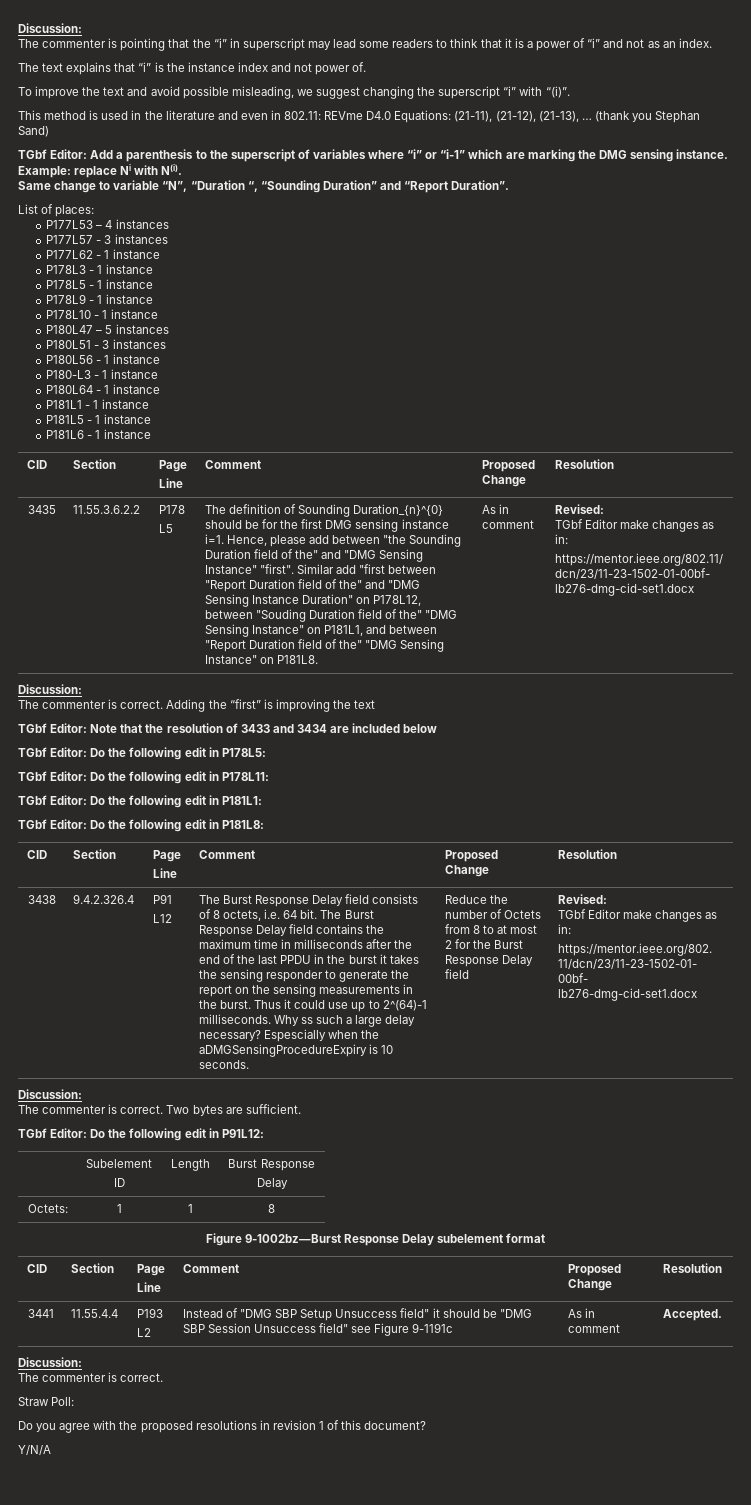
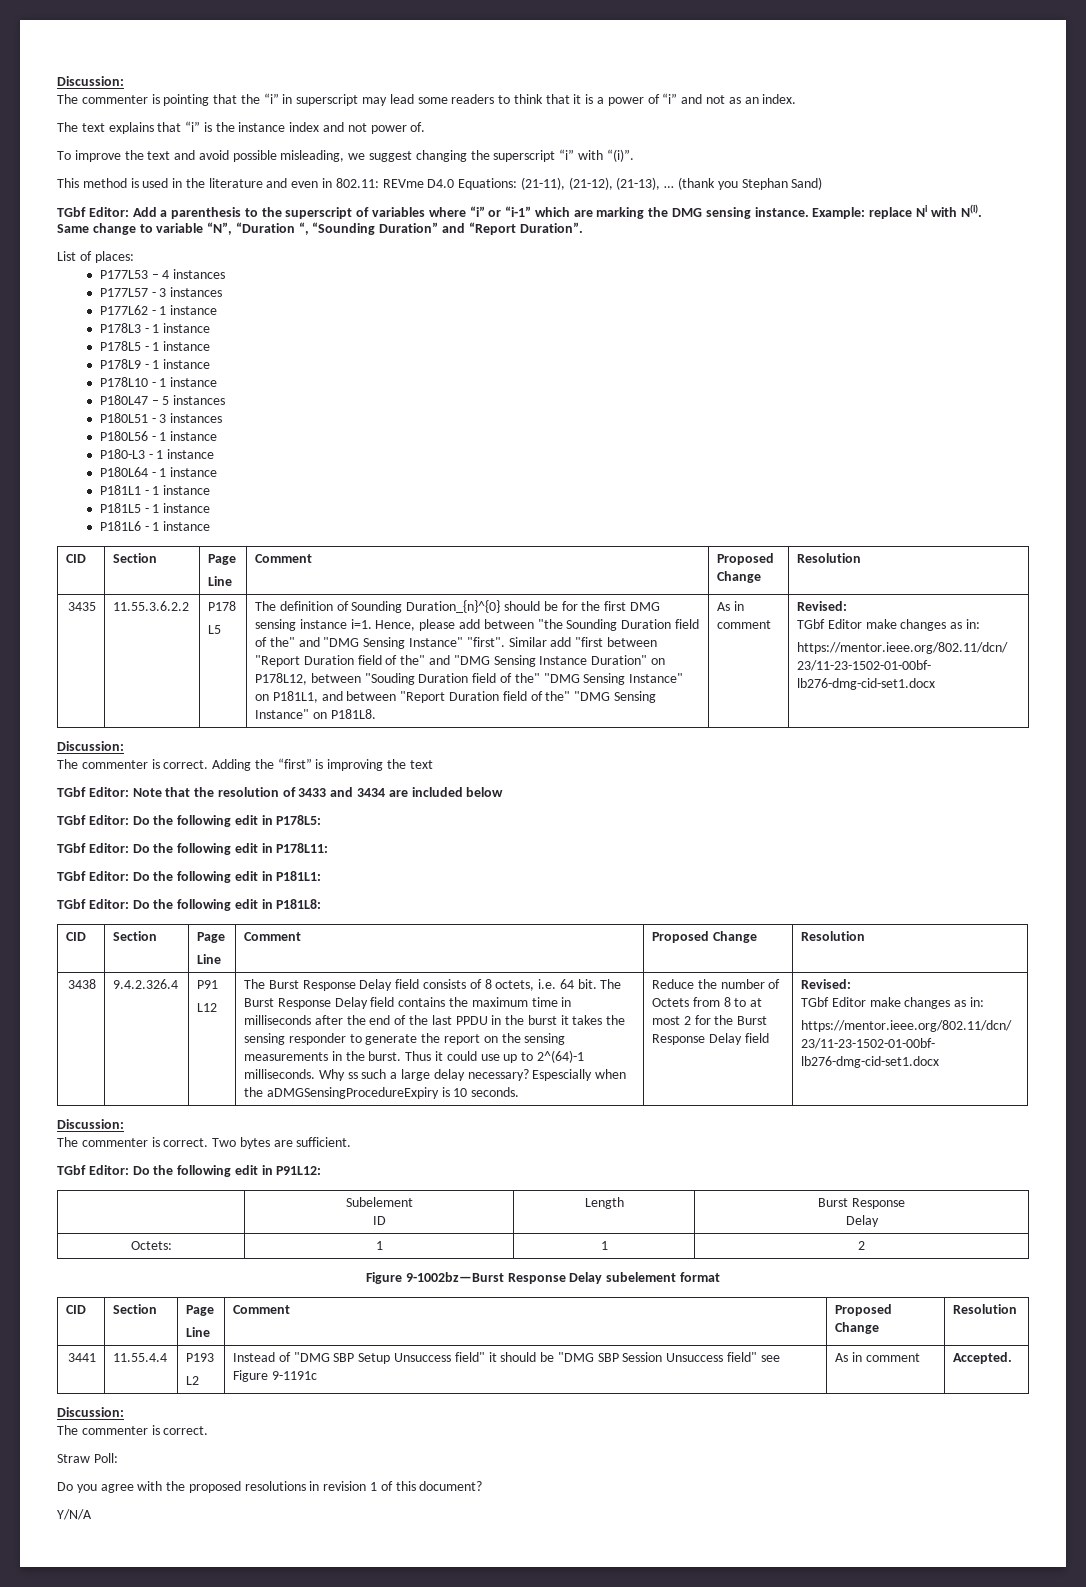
- Octets: | 1 | 1 | 8
+ Octets: | 1 | 1 | 2

